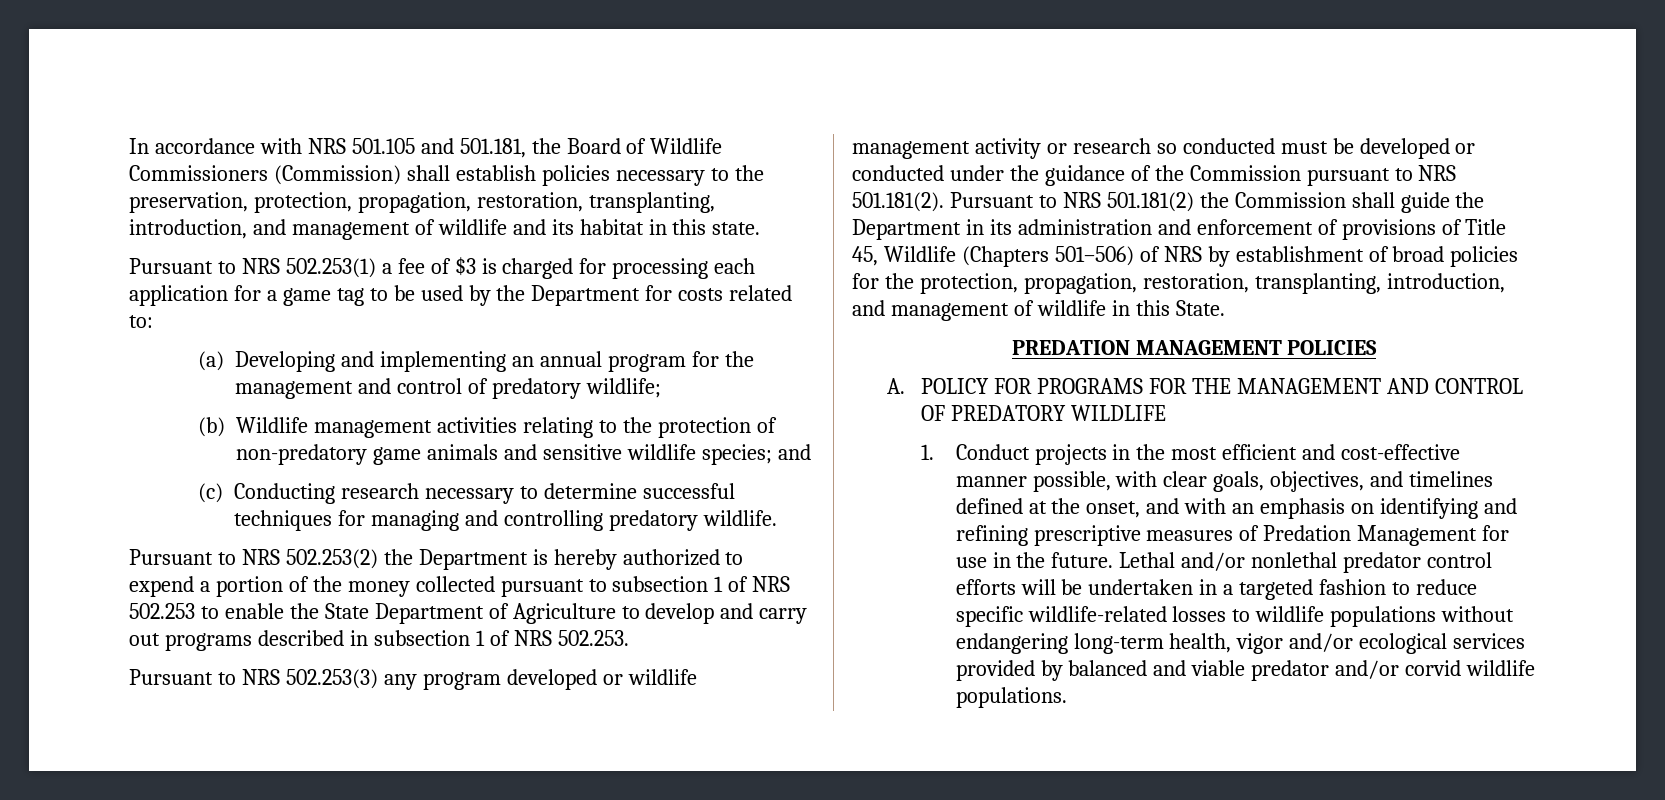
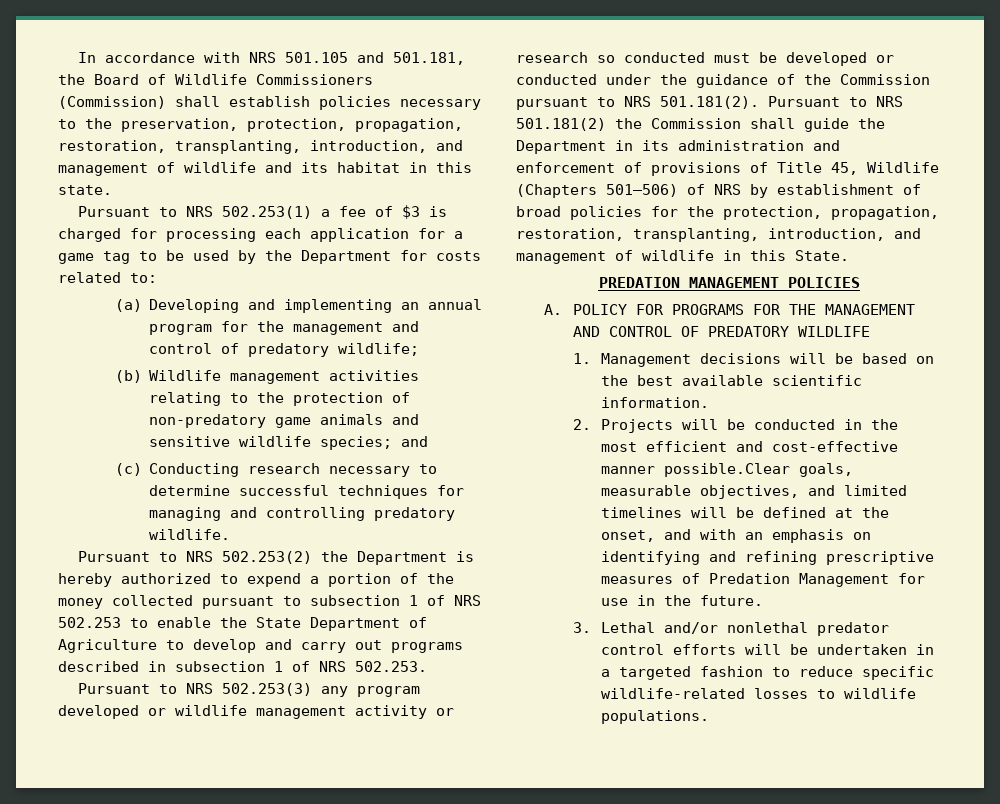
- 1. Conduct projects in the most efficient and cost-effective manner possible, with clear goals, objectives, and timelines defined at the onset, and with an emphasis on identifying and refining prescriptive measures of Predation Management for use in the future. Lethal and/or nonlethal predator control efforts will be undertaken in a targeted fashion to reduce specific wildlife-related losses to wildlife populations without endangering long-term health, vigor and/or ecological services provided by balanced and viable predator and/or corvid wildlife populations.
+ 1. Management decisions will be based on the best available scientific information.
+ 2. Projects will be conducted in the most efficient and cost-effective manner possible.Clear goals, measurable objectives, and limited timelines will be defined at the onset, and with an emphasis on identifying and refining prescriptive measures of Predation Management for use in the future.
+ 3. Lethal and/or nonlethal predator control efforts will be undertaken in a targeted fashion to reduce specific wildlife-related losses to wildlife populations.

